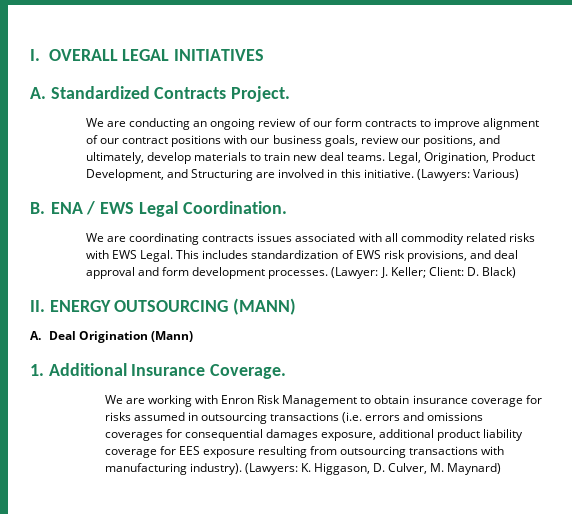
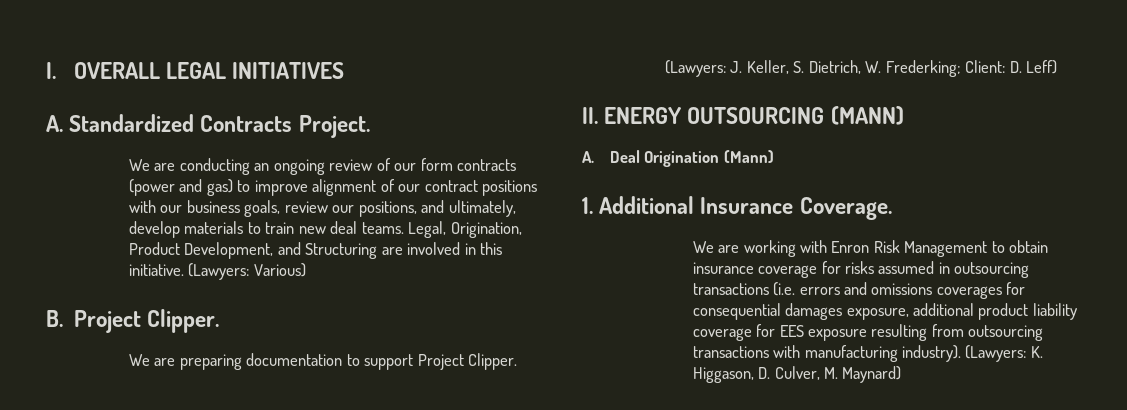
- We are conducting an ongoing review of our form contracts to improve alignment of our contract positions with our business goals, review our positions, and ultimately, develop materials to train new deal teams.
+ We are conducting an ongoing review of our form contracts (power and gas) to improve alignment of our contract positions with our business goals, review our positions, and ultimately, develop materials to train new deal teams.
- B. ENA / EWS Legal Coordination.
- We are coordinating contracts issues associated with all commodity related risks with EWS Legal. This includes standardization of EWS risk provisions, and deal approval and form development processes. (Lawyer: J. Keller; Client: D. Black)
+ B. Project Clipper.
+ We are preparing documentation to support Project Clipper. (Lawyers: J. Keller, S. Dietrich, W. Frederking; Client: D. Leff)

